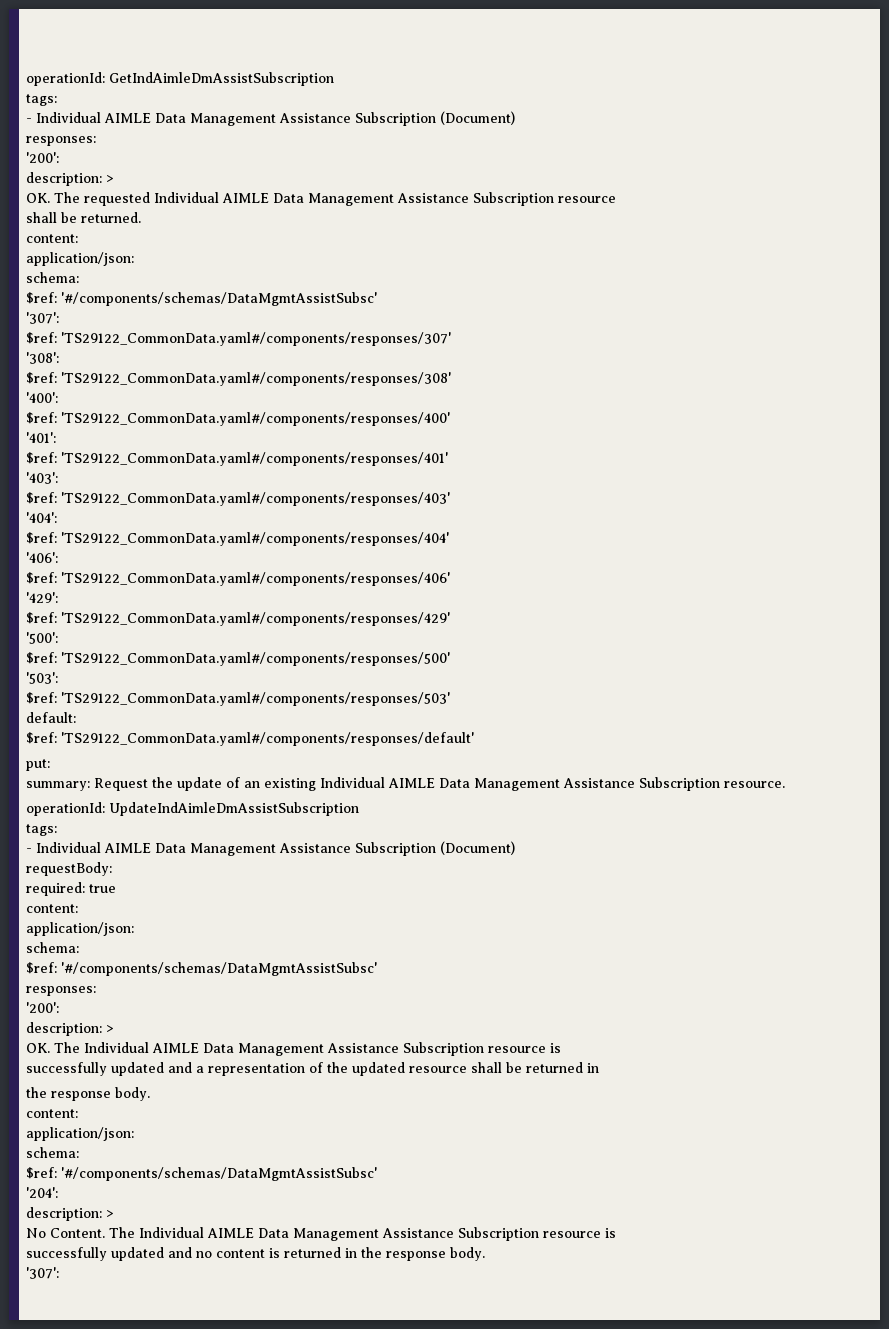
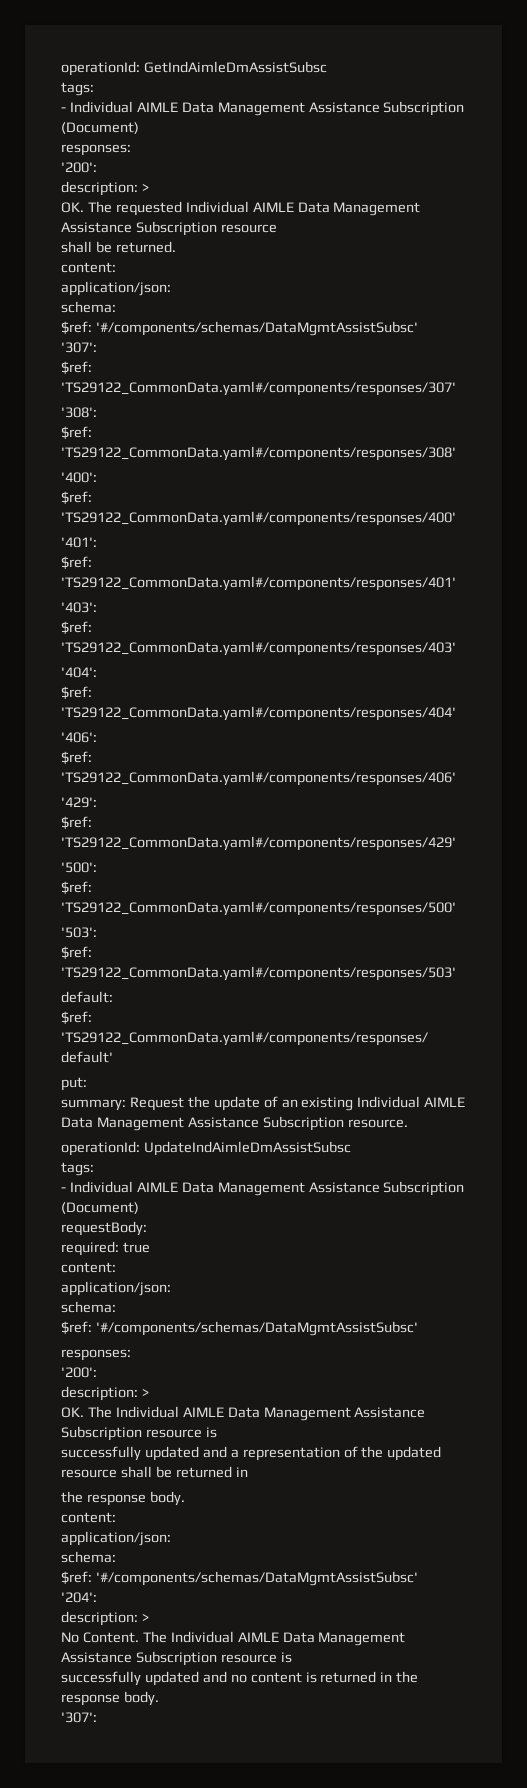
- operationId: GetIndAimleDmAssistSubscription
+ operationId: GetIndAimleDmAssistSubsc
- operationId: UpdateIndAimleDmAssistSubscription
+ operationId: UpdateIndAimleDmAssistSubsc

